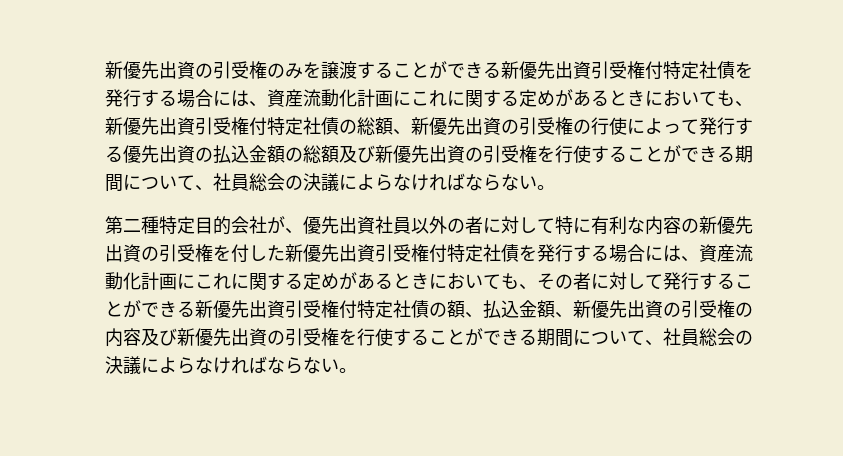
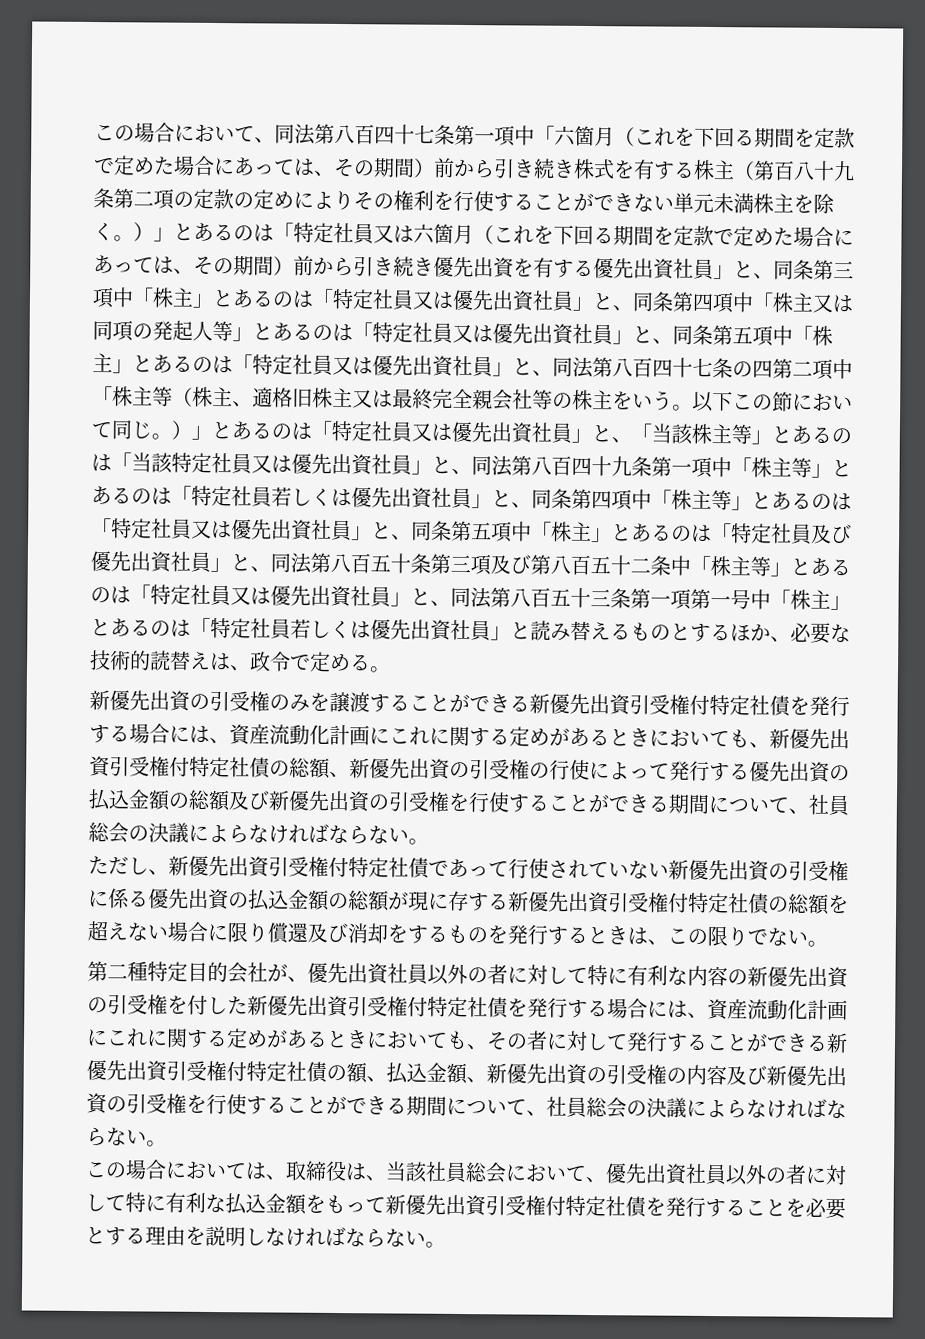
+ この場合において、同法第八百四十七条第一項中「六箇月（これを下回る期間を定款で定めた場合にあっては、その期間）前から引き続き株式を有する株主（第百八十九条第二項の定款の定めによりその権利を行使することができない単元未満株主を除く。）」とあるのは「特定社員又は六箇月（これを下回る期間を定款で定めた場合にあっては、その期間）前から引き続き優先出資を有する優先出資社員」と、同条第三項中「株主」とあるのは「特定社員又は優先出資社員」と、同条第四項中「株主又は同項の発起人等」とあるのは「特定社員又は優先出資社員」と、同条第五項中「株主」とあるのは「特定社員又は優先出資社員」と、同法第八百四十七条の四第二項中「株主等（株主、適格旧株主又は最終完全親会社等の株主をいう。以下この節において同じ。）」とあるのは「特定社員又は優先出資社員」と、「当該株主等」とあるのは「当該特定社員又は優先出資社員」と、同法第八百四十九条第一項中「株主等」とあるのは「特定社員若しくは優先出資社員」と、同条第四項中「株主等」とあるのは「特定社員又は優先出資社員」と、同条第五項中「株主」とあるのは「特定社員及び優先出資社員」と、同法第八百五十条第三項及び第八百五十二条中「株主等」とあるのは「特定社員又は優先出資社員」と、同法第八百五十三条第一項第一号中「株主」とあるのは「特定社員若しくは優先出資社員」と読み替えるものとするほか、必要な技術的読替えは、政令で定める。
+ ただし、新優先出資引受権付特定社債であって行使されていない新優先出資の引受権に係る優先出資の払込金額の総額が現に存する新優先出資引受権付特定社債の総額を超えない場合に限り償還及び消却をするものを発行するときは、この限りでない。
+ この場合においては、取締役は、当該社員総会において、優先出資社員以外の者に対して特に有利な払込金額をもって新優先出資引受権付特定社債を発行することを必要とする理由を説明しなければならない。

